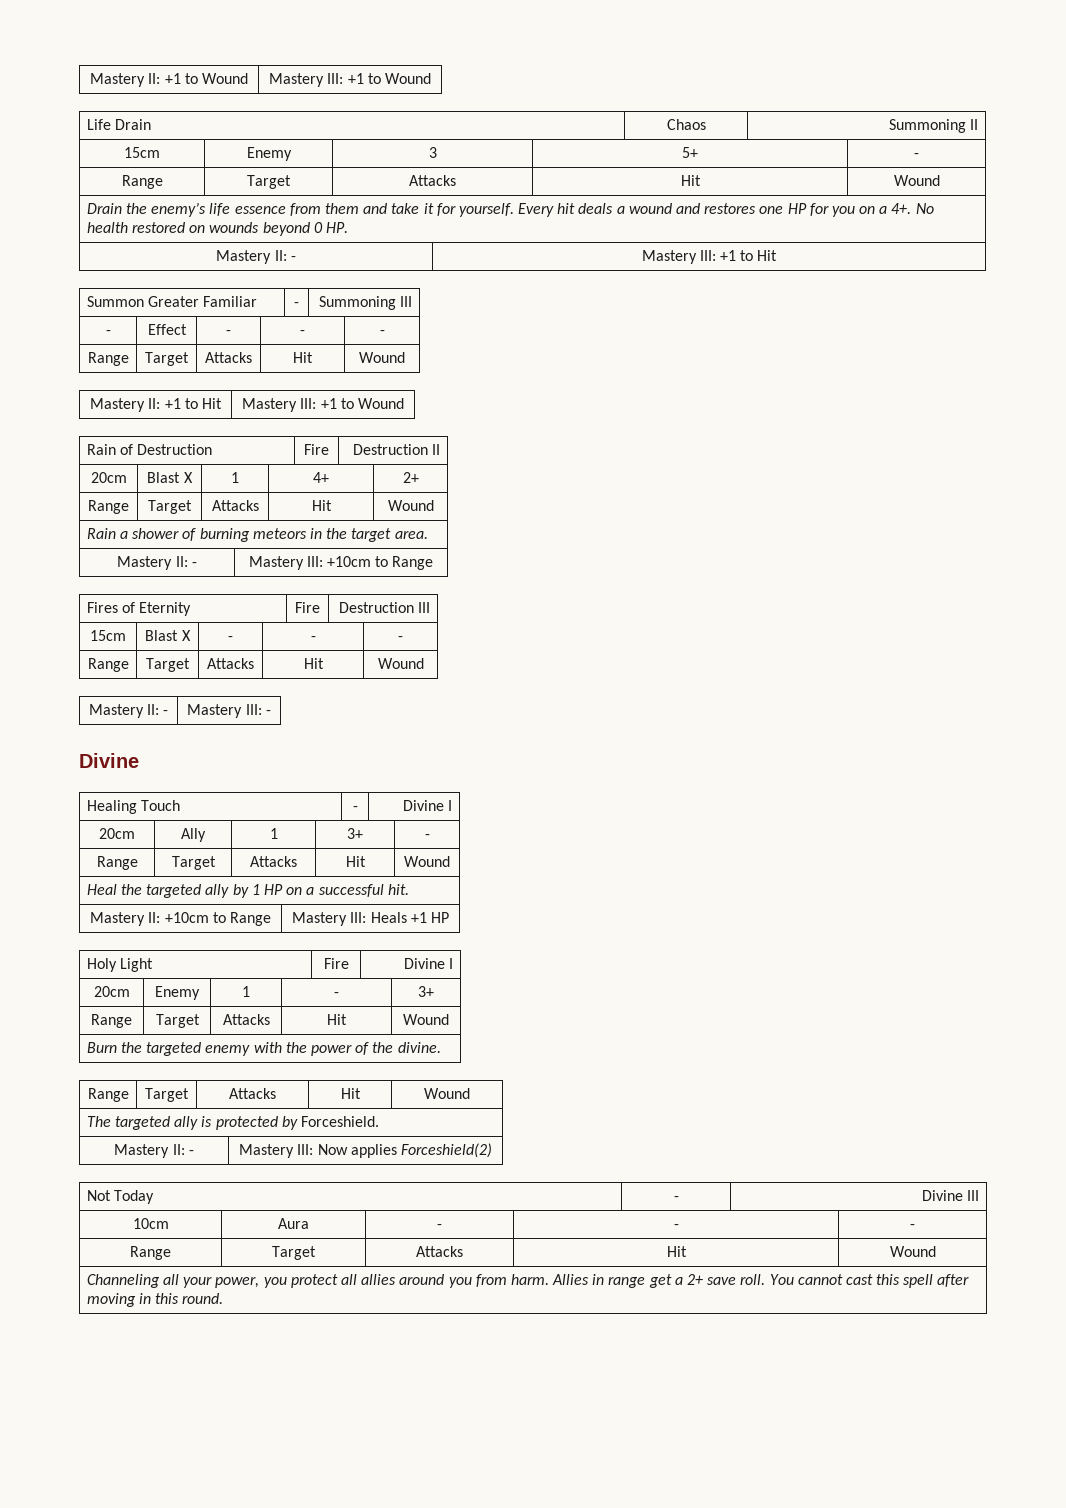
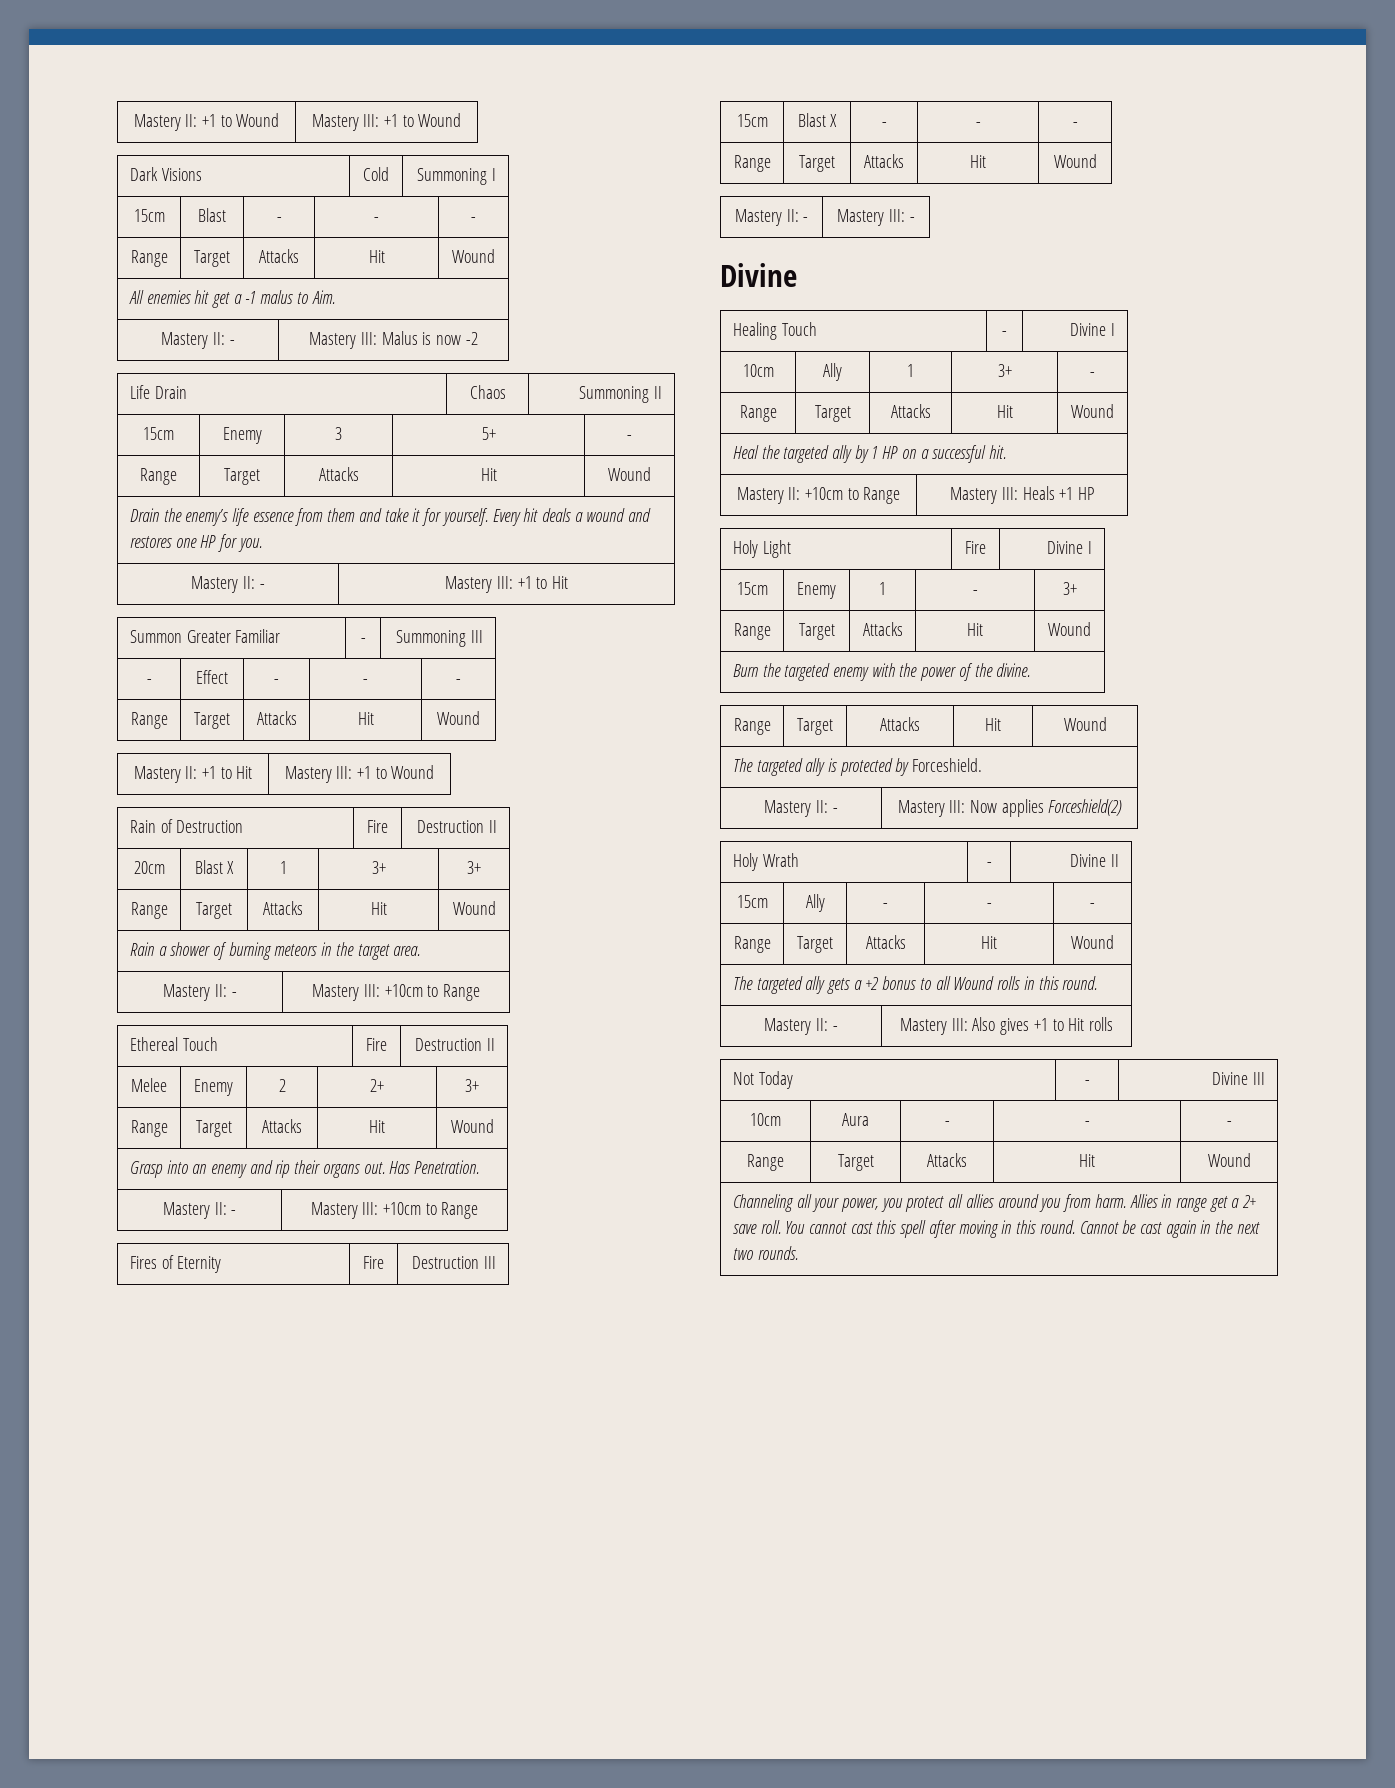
+ Dark Visions | Cold | Summoning I
+ 15cm | Blast | - | - | -
+ Range | Target | Attacks | Hit | Wound
+ All enemies hit get a -1 malus to Aim.
+ Mastery II: - | Mastery III: Malus is now -2
- Drain the enemy’s life essence from them and take it for yourself. Every hit deals a wound and restores one HP for you on a 4+. No health restored on wounds beyond 0 HP.
+ Drain the enemy’s life essence from them and take it for yourself. Every hit deals a wound and restores one HP for you.
- 20cm | Blast X | 1 | 4+ | 2+
+ 20cm | Blast X | 1 | 3+ | 3+
+ Ethereal Touch | Fire | Destruction II
+ Melee | Enemy | 2 | 2+ | 3+
+ Range | Target | Attacks | Hit | Wound
+ Grasp into an enemy and rip their organs out. Has Penetration.
+ Mastery II: - | Mastery III: +10cm to Range
- 20cm | Ally | 1 | 3+ | -
+ 10cm | Ally | 1 | 3+ | -
- 20cm | Enemy | 1 | - | 3+
+ 15cm | Enemy | 1 | - | 3+
+ Holy Wrath | - | Divine II
+ 15cm | Ally | - | - | -
+ Range | Target | Attacks | Hit | Wound
+ The targeted ally gets a +2 bonus to all Wound rolls in this round.
+ Mastery II: - | Mastery III: Also gives +1 to Hit rolls
- Channeling all your power, you protect all allies around you from harm. Allies in range get a 2+ save roll. You cannot cast this spell after moving in this round.
+ Channeling all your power, you protect all allies around you from harm. Allies in range get a 2+ save roll. You cannot cast this spell after moving in this round. Cannot be cast again in the next two rounds.

